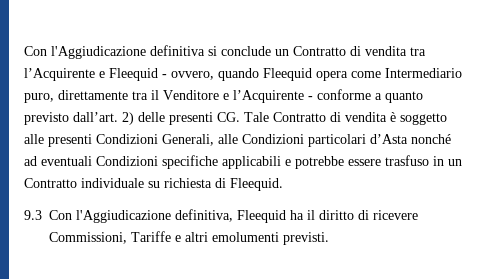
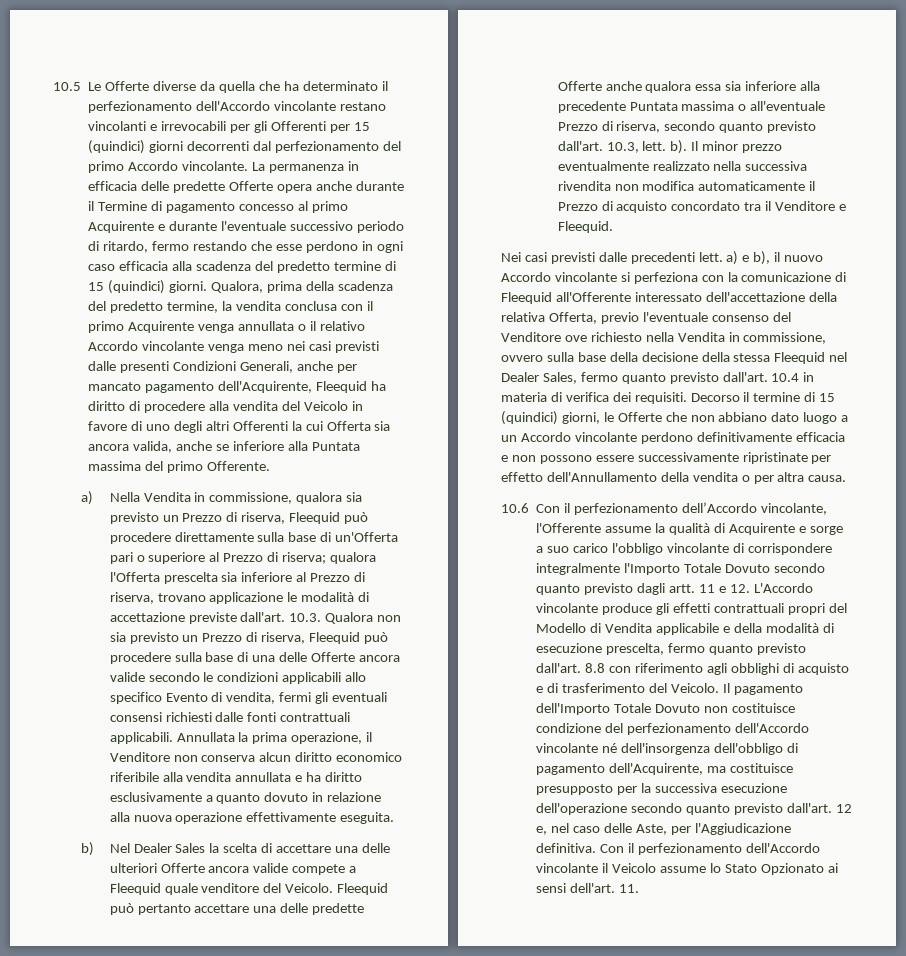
- Con l'Aggiudicazione definitiva si conclude un Contratto di vendita tra l’Acquirente e Fleequid - ovvero, quando Fleequid opera come Intermediario puro, direttamente tra il Venditore e l’Acquirente - conforme a quanto previsto dall’art. 2) delle presenti CG. Tale Contratto di vendita è soggetto alle presenti Condizioni Generali, alle Condizioni particolari d’Asta nonché ad eventuali Condizioni specifiche applicabili e potrebbe essere trasfuso in un Contratto individuale su richiesta di Fleequid.
- 9.3 Con l'Aggiudicazione definitiva, Fleequid ha il diritto di ricevere Commissioni, Tariffe e altri emolumenti previsti.
+ 10.5 Le Offerte diverse da quella che ha determinato il perfezionamento dell'Accordo vincolante restano vincolanti e irrevocabili per gli Offerenti per 15 (quindici) giorni decorrenti dal perfezionamento del primo Accordo vincolante. La permanenza in efficacia delle predette Offerte opera anche durante il Termine di pagamento concesso al primo Acquirente e durante l'eventuale successivo periodo di ritardo, fermo restando che esse perdono in ogni caso efficacia alla scadenza del predetto termine di 15 (quindici) giorni. Qualora, prima della scadenza del predetto termine, la vendita conclusa con il primo Acquirente venga annullata o il relativo Accordo vincolante venga meno nei casi previsti dalle presenti Condizioni Generali, anche per mancato pagamento dell'Acquirente, Fleequid ha diritto di procedere alla vendita del Veicolo in favore di uno degli altri Offerenti la cui Offerta sia ancora valida, anche se inferiore alla Puntata massima del primo Offerente.
+ a) Nella Vendita in commissione, qualora sia previsto un Prezzo di riserva, Fleequid può procedere direttamente sulla base di un'Offerta pari o superiore al Prezzo di riserva; qualora l'Offerta prescelta sia inferiore al Prezzo di riserva, trovano applicazione le modalità di accettazione previste dall'art. 10.3. Qualora non sia previsto un Prezzo di riserva, Fleequid può procedere sulla base di una delle Offerte ancora valide secondo le condizioni applicabili allo specifico Evento di vendita, fermi gli eventuali consensi richiesti dalle fonti contrattuali applicabili. Annullata la prima operazione, il Venditore non conserva alcun diritto economico riferibile alla vendita annullata e ha diritto esclusivamente a quanto dovuto in relazione alla nuova operazione effettivamente eseguita.
+ b) Nel Dealer Sales la scelta di accettare una delle ulteriori Offerte ancora valide compete a Fleequid quale venditore del Veicolo. Fleequid può pertanto accettare una delle predette Offerte anche qualora essa sia inferiore alla precedente Puntata massima o all'eventuale Prezzo di riserva, secondo quanto previsto dall'art. 10.3, lett. b). Il minor prezzo eventualmente realizzato nella successiva rivendita non modifica automaticamente il Prezzo di acquisto concordato tra il Venditore e Fleequid.
+ Nei casi previsti dalle precedenti lett. a) e b), il nuovo Accordo vincolante si perfeziona con la comunicazione di Fleequid all'Offerente interessato dell'accettazione della relativa Offerta, previo l'eventuale consenso del Venditore ove richiesto nella Vendita in commissione, ovvero sulla base della decisione della stessa Fleequid nel Dealer Sales, fermo quanto previsto dall'art. 10.4 in materia di verifica dei requisiti. Decorso il termine di 15 (quindici) giorni, le Offerte che non abbiano dato luogo a un Accordo vincolante perdono definitivamente efficacia e non possono essere successivamente ripristinate per effetto dell'Annullamento della vendita o per altra causa.
+ 10.6 Con il perfezionamento dell’Accordo vincolante, l'Offerente assume la qualità di Acquirente e sorge a suo carico l'obbligo vincolante di corrispondere integralmente l'Importo Totale Dovuto secondo quanto previsto dagli artt. 11 e 12. L'Accordo vincolante produce gli effetti contrattuali propri del Modello di Vendita applicabile e della modalità di esecuzione prescelta, fermo quanto previsto dall'art. 8.8 con riferimento agli obblighi di acquisto e di trasferimento del Veicolo. Il pagamento dell'Importo Totale Dovuto non costituisce condizione del perfezionamento dell'Accordo vincolante né dell'insorgenza dell'obbligo di pagamento dell'Acquirente, ma costituisce presupposto per la successiva esecuzione dell'operazione secondo quanto previsto dall'art. 12 e, nel caso delle Aste, per l'Aggiudicazione definitiva. Con il perfezionamento dell'Accordo vincolante il Veicolo assume lo Stato Opzionato ai sensi dell'art. 11.

